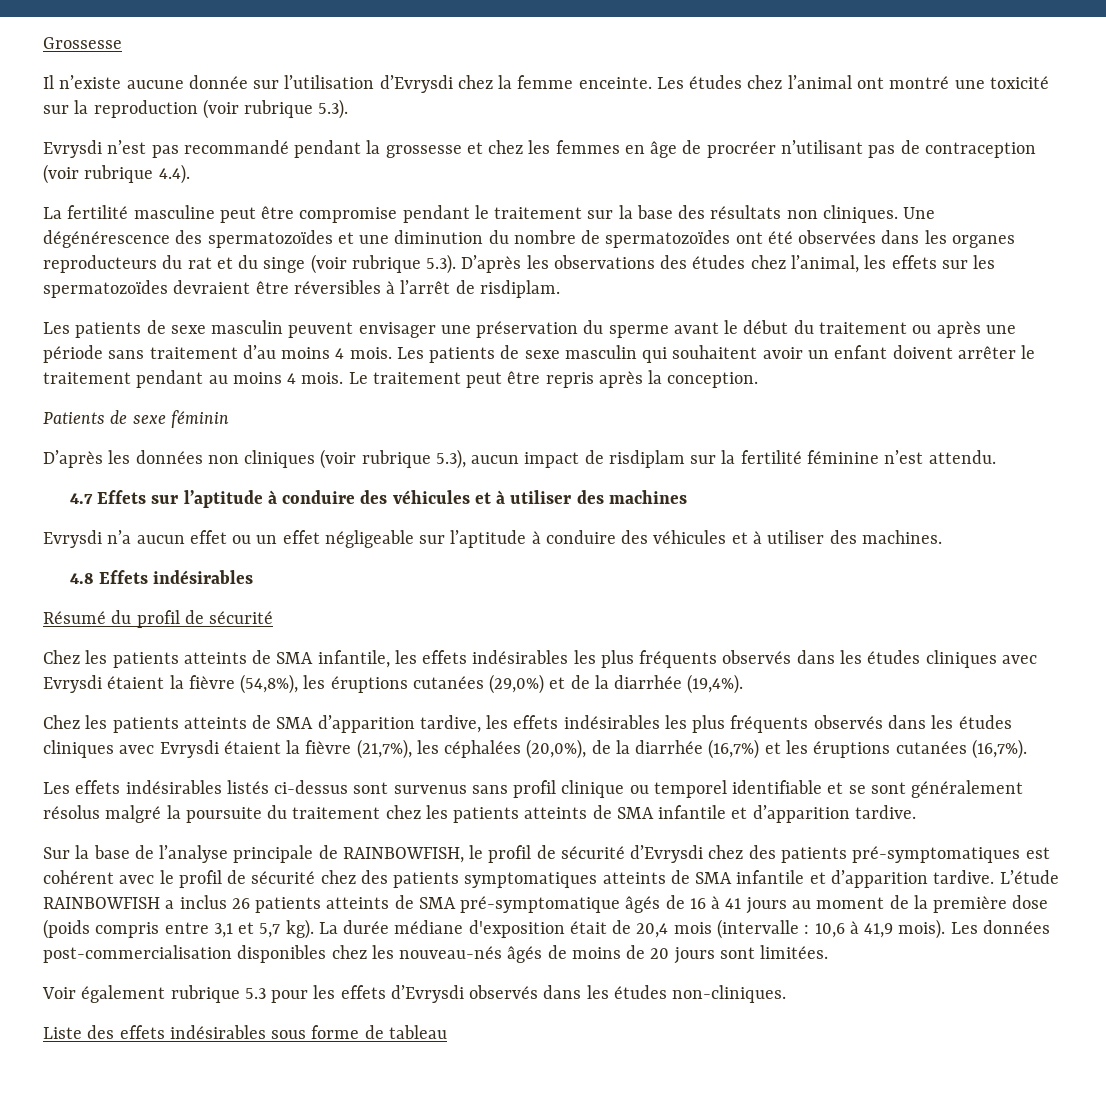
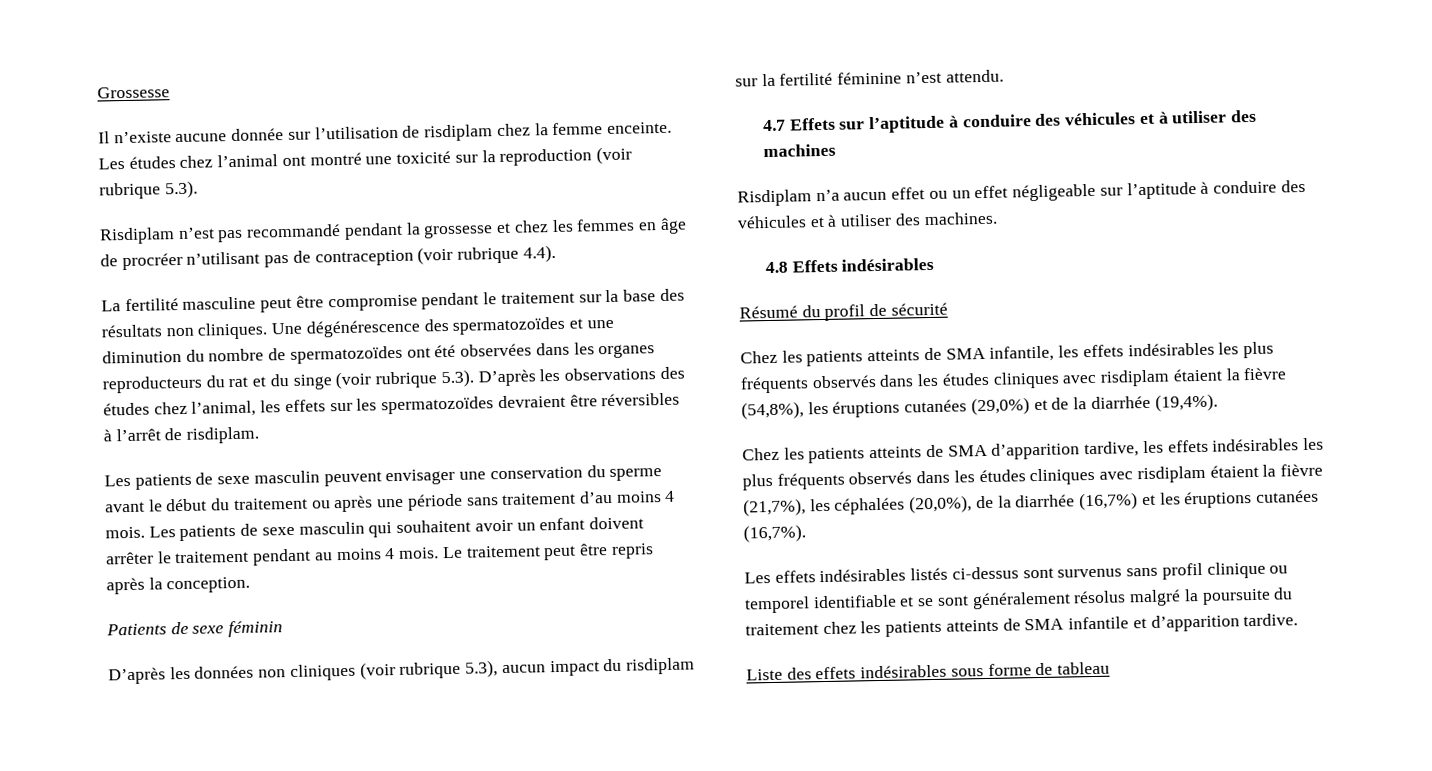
- Il n’existe aucune donnée sur l’utilisation d’Evrysdi chez la femme enceinte.
+ Il n’existe aucune donnée sur l’utilisation de risdiplam chez la femme enceinte.
- Evrysdi n’est pas recommandé pendant la grossesse et chez les femmes en âge de procréer n’utilisant pas de contraception (voir rubrique 4.4).
+ Risdiplam n’est pas recommandé pendant la grossesse et chez les femmes en âge de procréer n’utilisant pas de contraception (voir rubrique 4.4).
- Les patients de sexe masculin peuvent envisager une préservation du sperme avant le début du traitement ou après une période sans traitement d’au moins 4 mois.
+ Les patients de sexe masculin peuvent envisager une conservation du sperme avant le début du traitement ou après une période sans traitement d’au moins 4 mois.
- D’après les données non cliniques (voir rubrique 5.3), aucun impact de risdiplam sur la fertilité féminine n’est attendu.
+ D’après les données non cliniques (voir rubrique 5.3), aucun impact du risdiplam sur la fertilité féminine n’est attendu.
- Evrysdi n’a aucun effet ou un effet négligeable sur l’aptitude à conduire des véhicules et à utiliser des machines.
+ Risdiplam n’a aucun effet ou un effet négligeable sur l’aptitude à conduire des véhicules et à utiliser des machines.
- Chez les patients atteints de SMA infantile, les effets indésirables les plus fréquents observés dans les études cliniques avec Evrysdi étaient la fièvre (54,8%), les éruptions cutanées (29,0%) et de la diarrhée (19,4%).
+ Chez les patients atteints de SMA infantile, les effets indésirables les plus fréquents observés dans les études cliniques avec risdiplam étaient la fièvre (54,8%), les éruptions cutanées (29,0%) et de la diarrhée (19,4%).
- Chez les patients atteints de SMA d’apparition tardive, les effets indésirables les plus fréquents observés dans les études cliniques avec Evrysdi étaient la fièvre (21,7%), les céphalées (20,0%), de la diarrhée (16,7%) et les éruptions cutanées (16,7%).
+ Chez les patients atteints de SMA d’apparition tardive, les effets indésirables les plus fréquents observés dans les études cliniques avec risdiplam étaient la fièvre (21,7%), les céphalées (20,0%), de la diarrhée (16,7%) et les éruptions cutanées (16,7%).
- Sur la base de l’analyse principale de RAINBOWFISH, le profil de sécurité d’Evrysdi chez des patients pré-symptomatiques est cohérent avec le profil de sécurité chez des patients symptomatiques atteints de SMA infantile et d’apparition tardive. L’étude RAINBOWFISH a inclus 26 patients atteints de SMA pré-symptomatique âgés de 16 à 41 jours au moment de la première dose (poids compris entre 3,1 et 5,7 kg). La durée médiane d'exposition était de 20,4 mois (intervalle : 10,6 à 41,9 mois). Les données post-commercialisation disponibles chez les nouveau-nés âgés de moins de 20 jours sont limitées.
- Voir également rubrique 5.3 pour les effets d’Evrysdi observés dans les études non-cliniques.

